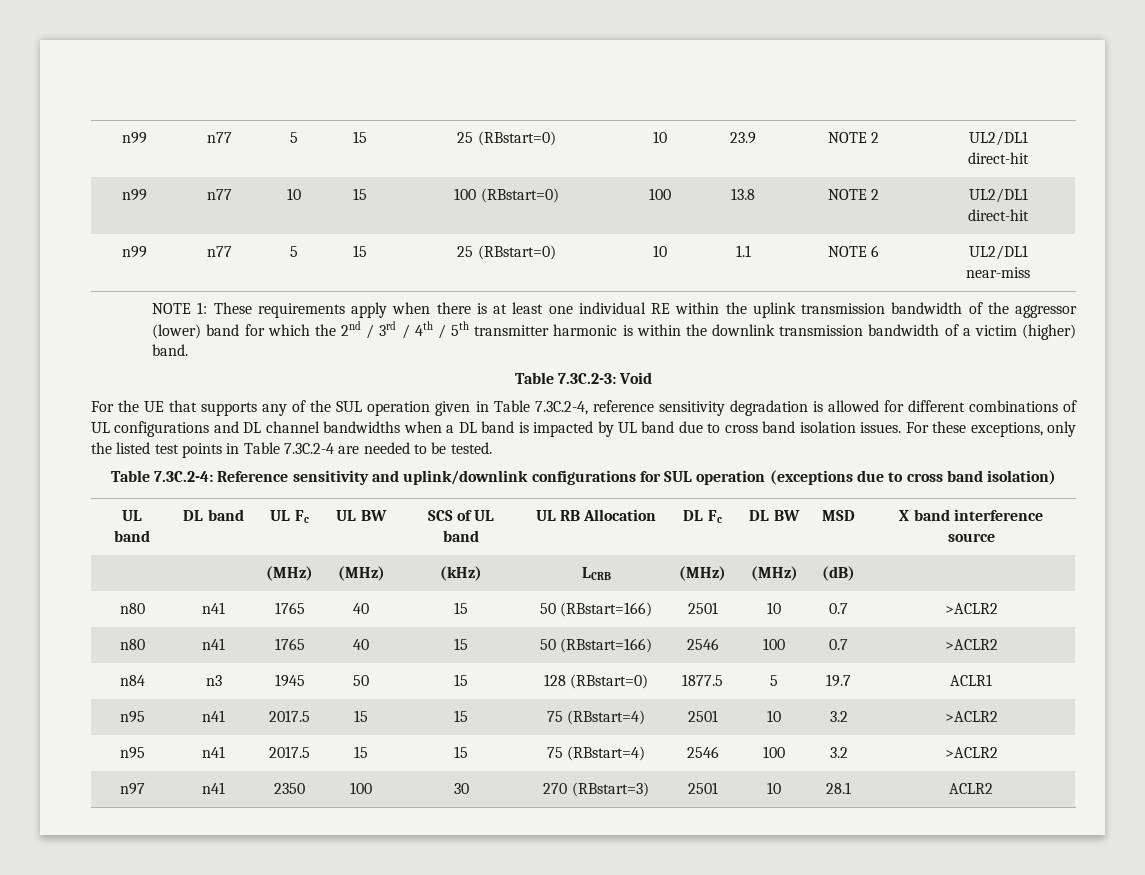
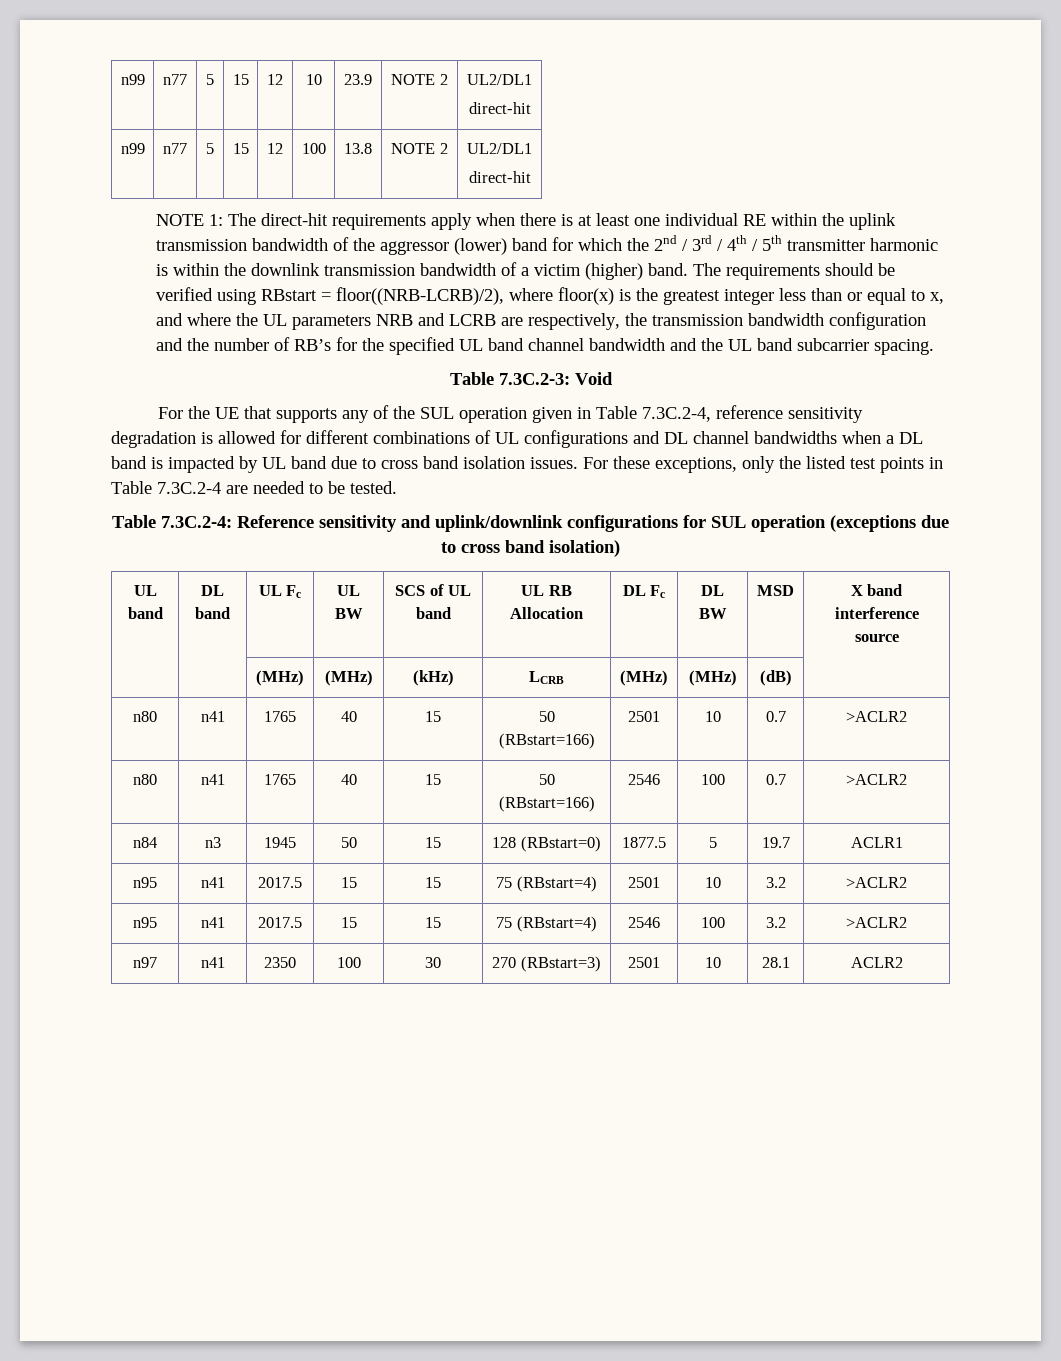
- n99 | n77 | 5 | 15 | 25 (RBstart=0) | 10 | 23.9 | NOTE 2 | UL2/DL1
+ n99 | n77 | 5 | 15 | 12 | 10 | 23.9 | NOTE 2 | UL2/DL1
- n99 | n77 | 10 | 15 | 100 (RBstart=0) | 100 | 13.8 | NOTE 2 | UL2/DL1
+ n99 | n77 | 5 | 15 | 12 | 100 | 13.8 | NOTE 2 | UL2/DL1
- n99 | n77 | 5 | 15 | 25 (RBstart=0) | 10 | 1.1 | NOTE 6 | UL2/DL1
- near-miss
- NOTE 1: These requirements apply when there is at least one individual RE within the uplink transmission bandwidth of the aggressor (lower) band for which the 2nd / 3rd / 4th / 5th transmitter harmonic is within the downlink transmission bandwidth of a victim (higher) band.
+ NOTE 1: The direct-hit requirements apply when there is at least one individual RE within the uplink transmission bandwidth of the aggressor (lower) band for which the 2nd / 3rd / 4th / 5th transmitter harmonic is within the downlink transmission bandwidth of a victim (higher) band. The requirements should be verified using RBstart = floor((NRB-LCRB)/2), where floor(x) is the greatest integer less than or equal to x, and where the UL parameters NRB and LCRB are respectively, the transmission bandwidth configuration and the number of RB’s for the specified UL band channel bandwidth and the UL band subcarrier spacing.

